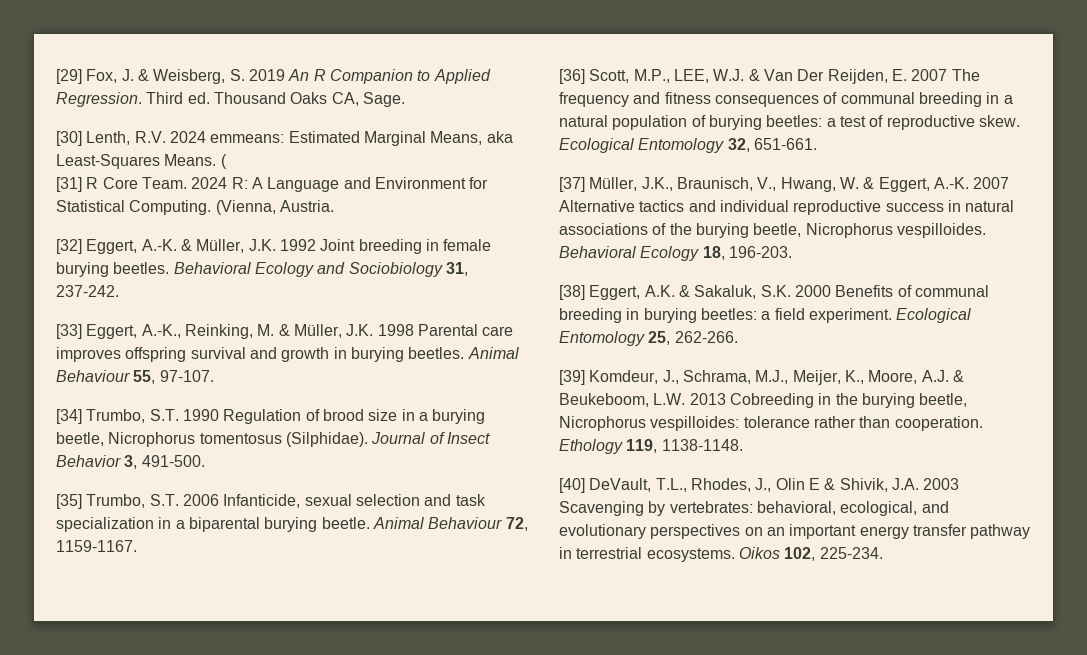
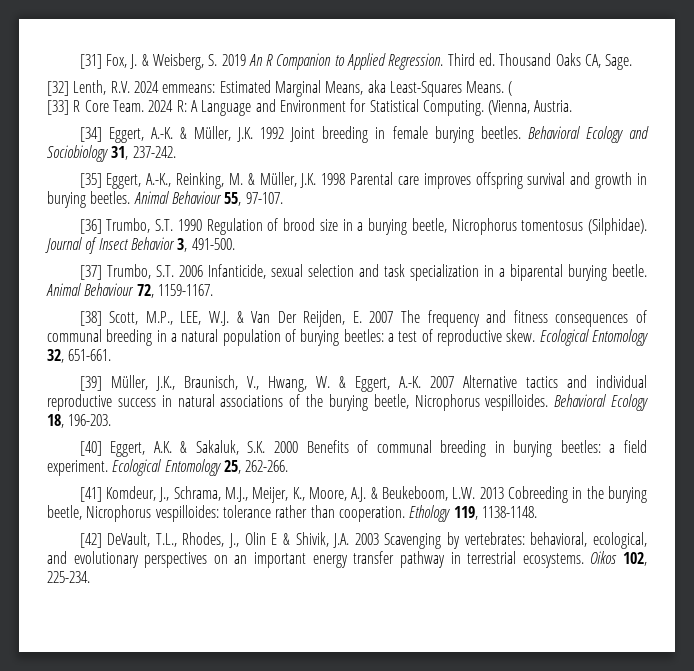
- [29] Fox, J. & Weisberg, S. 2019 An R Companion to Applied Regression.
+ [31] Fox, J. & Weisberg, S. 2019 An R Companion to Applied Regression.
- [30] Lenth, R.V. 2024 emmeans: Estimated Marginal Means, aka Least-Squares Means.
+ [32] Lenth, R.V. 2024 emmeans: Estimated Marginal Means, aka Least-Squares Means.
- [31] R Core Team.
+ [33] R Core Team.
- [32] Eggert, A.-K. & Müller, J.K. 1992 Joint breeding in female burying beetles.
+ [34] Eggert, A.-K. & Müller, J.K. 1992 Joint breeding in female burying beetles.
- [33] Eggert, A.-K., Reinking, M. & Müller, J.K. 1998 Parental care improves offspring survival and growth in burying beetles.
+ [35] Eggert, A.-K., Reinking, M. & Müller, J.K. 1998 Parental care improves offspring survival and growth in burying beetles.
- [34] Trumbo, S.T. 1990 Regulation of brood size in a burying beetle, Nicrophorus tomentosus (Silphidae).
+ [36] Trumbo, S.T. 1990 Regulation of brood size in a burying beetle, Nicrophorus tomentosus (Silphidae).
- [35] Trumbo, S.T. 2006 Infanticide, sexual selection and task specialization in a biparental burying beetle.
+ [37] Trumbo, S.T. 2006 Infanticide, sexual selection and task specialization in a biparental burying beetle.
- [36] Scott, M.P., LEE, W.J. & Van Der Reijden, E. 2007 The frequency and fitness consequences of communal breeding in a natural population of burying beetles: a test of reproductive skew.
+ [38] Scott, M.P., LEE, W.J. & Van Der Reijden, E. 2007 The frequency and fitness consequences of communal breeding in a natural population of burying beetles: a test of reproductive skew.
- [37] Müller, J.K., Braunisch, V., Hwang, W. & Eggert, A.-K. 2007 Alternative tactics and individual reproductive success in natural associations of the burying beetle, Nicrophorus vespilloides.
+ [39] Müller, J.K., Braunisch, V., Hwang, W. & Eggert, A.-K. 2007 Alternative tactics and individual reproductive success in natural associations of the burying beetle, Nicrophorus vespilloides.
- [38] Eggert, A.K. & Sakaluk, S.K. 2000 Benefits of communal breeding in burying beetles: a field experiment.
+ [40] Eggert, A.K. & Sakaluk, S.K. 2000 Benefits of communal breeding in burying beetles: a field experiment.
- [39] Komdeur, J., Schrama, M.J., Meijer, K., Moore, A.J. & Beukeboom, L.W. 2013 Cobreeding in the burying beetle, Nicrophorus vespilloides: tolerance rather than cooperation.
+ [41] Komdeur, J., Schrama, M.J., Meijer, K., Moore, A.J. & Beukeboom, L.W. 2013 Cobreeding in the burying beetle, Nicrophorus vespilloides: tolerance rather than cooperation.
- [40] DeVault, T.L., Rhodes, J., Olin E & Shivik, J.A. 2003 Scavenging by vertebrates: behavioral, ecological, and evolutionary perspectives on an important energy transfer pathway in terrestrial ecosystems.
+ [42] DeVault, T.L., Rhodes, J., Olin E & Shivik, J.A. 2003 Scavenging by vertebrates: behavioral, ecological, and evolutionary perspectives on an important energy transfer pathway in terrestrial ecosystems.

